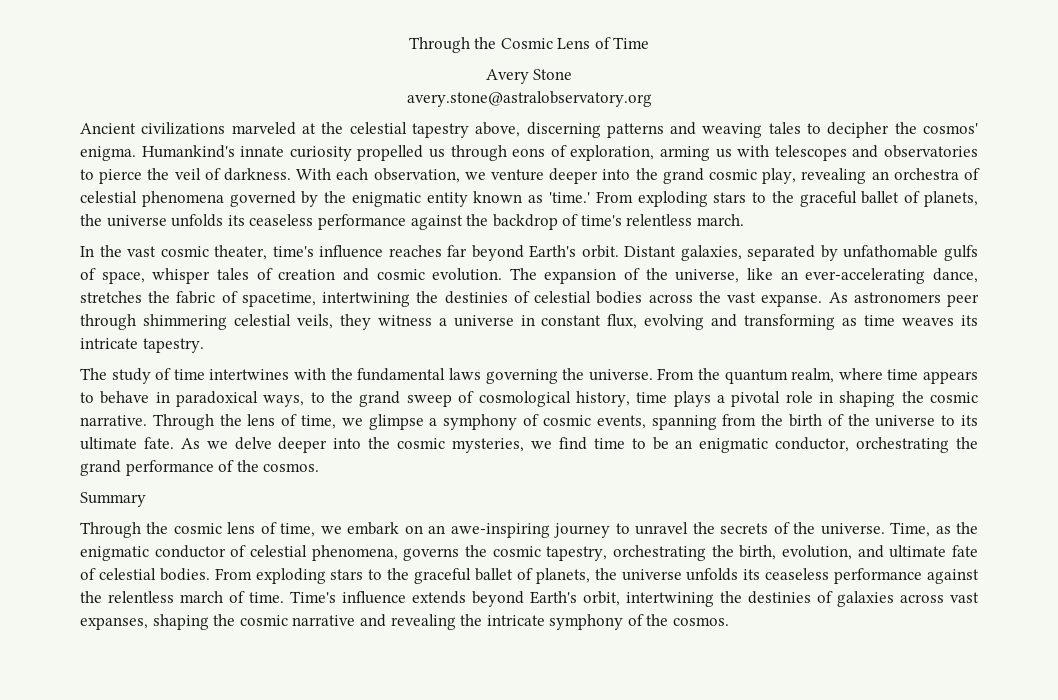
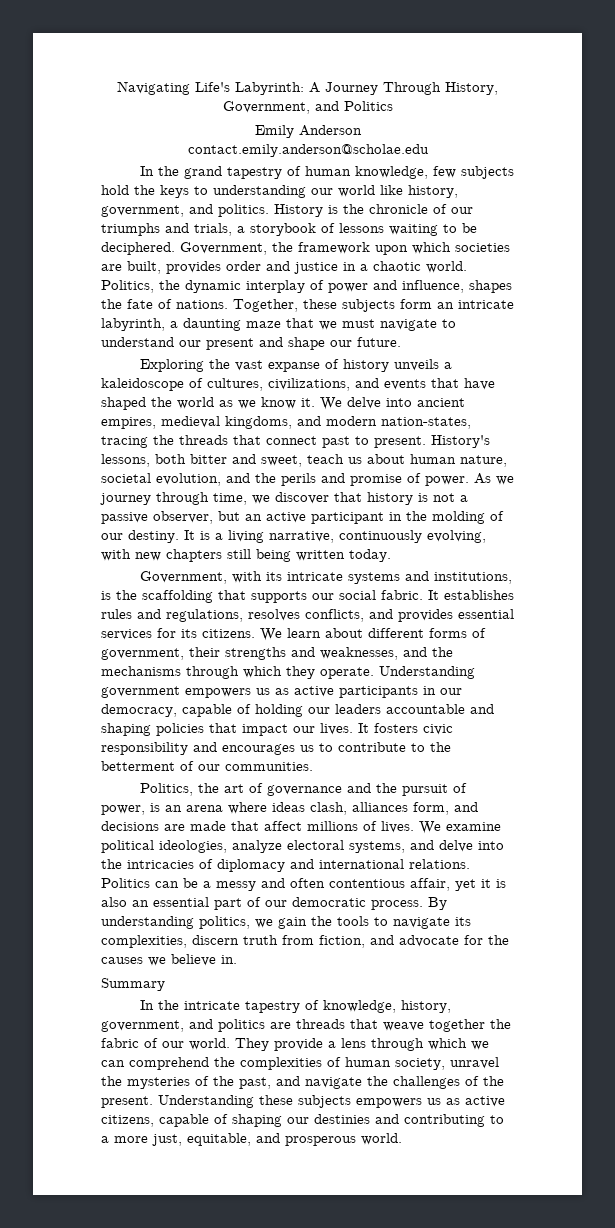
- Through the Cosmic Lens of Time
- Avery Stone
- avery.stone@astralobservatory.org
- Ancient civilizations marveled at the celestial tapestry above, discerning patterns and weaving tales to decipher the cosmos' enigma. Humankind's innate curiosity propelled us through eons of exploration, arming us with telescopes and observatories to pierce the veil of darkness. With each observation, we venture deeper into the grand cosmic play, revealing an orchestra of celestial phenomena governed by the enigmatic entity known as 'time.' From exploding stars to the graceful ballet of planets, the universe unfolds its ceaseless performance against the backdrop of time's relentless march.
- In the vast cosmic theater, time's influence reaches far beyond Earth's orbit. Distant galaxies, separated by unfathomable gulfs of space, whisper tales of creation and cosmic evolution. The expansion of the universe, like an ever-accelerating dance, stretches the fabric of spacetime, intertwining the destinies of celestial bodies across the vast expanse. As astronomers peer through shimmering celestial veils, they witness a universe in constant flux, evolving and transforming as time weaves its intricate tapestry.
- The study of time intertwines with the fundamental laws governing the universe. From the quantum realm, where time appears to behave in paradoxical ways, to the grand sweep of cosmological history, time plays a pivotal role in shaping the cosmic narrative. Through the lens of time, we glimpse a symphony of cosmic events, spanning from the birth of the universe to its ultimate fate. As we delve deeper into the cosmic mysteries, we find time to be an enigmatic conductor, orchestrating the grand performance of the cosmos.
+ Navigating Life's Labyrinth: A Journey Through History, Government, and Politics
+ Emily Anderson
+ contact.emily.anderson@scholae.edu
+ In the grand tapestry of human knowledge, few subjects hold the keys to understanding our world like history, government, and politics. History is the chronicle of our triumphs and trials, a storybook of lessons waiting to be deciphered. Government, the framework upon which societies are built, provides order and justice in a chaotic world. Politics, the dynamic interplay of power and influence, shapes the fate of nations. Together, these subjects form an intricate labyrinth, a daunting maze that we must navigate to understand our present and shape our future.
+ Exploring the vast expanse of history unveils a kaleidoscope of cultures, civilizations, and events that have shaped the world as we know it. We delve into ancient empires, medieval kingdoms, and modern nation-states, tracing the threads that connect past to present. History's lessons, both bitter and sweet, teach us about human nature, societal evolution, and the perils and promise of power. As we journey through time, we discover that history is not a passive observer, but an active participant in the molding of our destiny. It is a living narrative, continuously evolving, with new chapters still being written today.
+ Government, with its intricate systems and institutions, is the scaffolding that supports our social fabric. It establishes rules and regulations, resolves conflicts, and provides essential services for its citizens. We learn about different forms of government, their strengths and weaknesses, and the mechanisms through which they operate. Understanding government empowers us as active participants in our democracy, capable of holding our leaders accountable and shaping policies that impact our lives. It fosters civic responsibility and encourages us to contribute to the betterment of our communities.
+ Politics, the art of governance and the pursuit of power, is an arena where ideas clash, alliances form, and decisions are made that affect millions of lives. We examine political ideologies, analyze electoral systems, and delve into the intricacies of diplomacy and international relations. Politics can be a messy and often contentious affair, yet it is also an essential part of our democratic process. By understanding politics, we gain the tools to navigate its complexities, discern truth from fiction, and advocate for the causes we believe in.
  Summary
- Through the cosmic lens of time, we embark on an awe-inspiring journey to unravel the secrets of the universe. Time, as the enigmatic conductor of celestial phenomena, governs the cosmic tapestry, orchestrating the birth, evolution, and ultimate fate of celestial bodies. From exploding stars to the graceful ballet of planets, the universe unfolds its ceaseless performance against the relentless march of time. Time's influence extends beyond Earth's orbit, intertwining the destinies of galaxies across vast expanses, shaping the cosmic narrative and revealing the intricate symphony of the cosmos.
+ In the intricate tapestry of knowledge, history, government, and politics are threads that weave together the fabric of our world. They provide a lens through which we can comprehend the complexities of human society, unravel the mysteries of the past, and navigate the challenges of the present. Understanding these subjects empowers us as active citizens, capable of shaping our destinies and contributing to a more just, equitable, and prosperous world.

